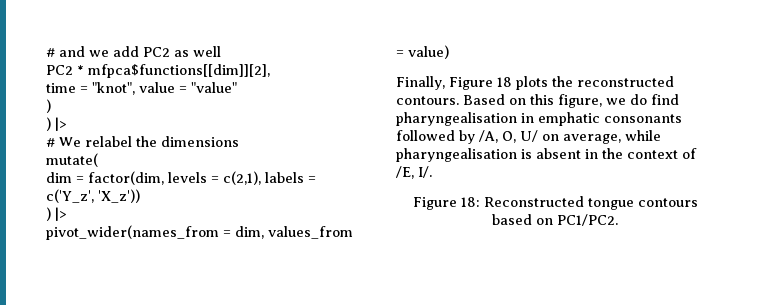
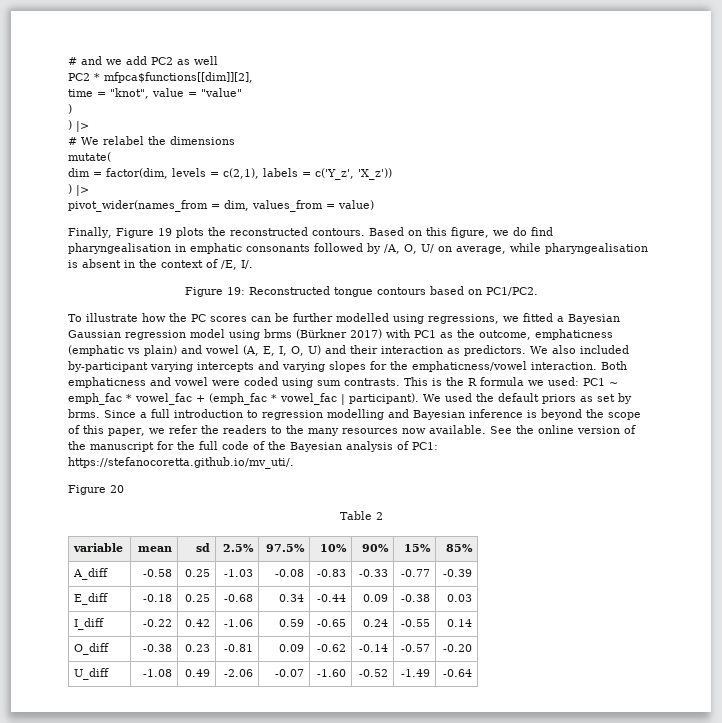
- Finally, Figure 18 plots the reconstructed contours.
+ Finally, Figure 19 plots the reconstructed contours.
- Figure 18: Reconstructed tongue contours based on PC1/PC2.
+ Figure 19: Reconstructed tongue contours based on PC1/PC2.
+ To illustrate how the PC scores can be further modelled using regressions, we fitted a Bayesian Gaussian regression model using brms (Bürkner 2017) with PC1 as the outcome, emphaticness (emphatic vs plain) and vowel (A, E, I, O, U) and their interaction as predictors. We also included by-participant varying intercepts and varying slopes for the emphaticness/vowel interaction. Both emphaticness and vowel were coded using sum contrasts. This is the R formula we used: PC1 ~ emph_fac * vowel_fac + (emph_fac * vowel_fac | participant). We used the default priors as set by brms. Since a full introduction to regression modelling and Bayesian inference is beyond the scope of this paper, we refer the readers to the many resources now available. See the online version of the manuscript for the full code of the Bayesian analysis of PC1: https://stefanocoretta.github.io/mv_uti/.
+ Figure 20
+ Table 2
+ variable | mean | sd | 2.5% | 97.5% | 10% | 90% | 15% | 85%
+ A_diff | -0.58 | 0.25 | -1.03 | -0.08 | -0.83 | -0.33 | -0.77 | -0.39
+ E_diff | -0.18 | 0.25 | -0.68 | 0.34 | -0.44 | 0.09 | -0.38 | 0.03
+ I_diff | -0.22 | 0.42 | -1.06 | 0.59 | -0.65 | 0.24 | -0.55 | 0.14
+ O_diff | -0.38 | 0.23 | -0.81 | 0.09 | -0.62 | -0.14 | -0.57 | -0.20
+ U_diff | -1.08 | 0.49 | -2.06 | -0.07 | -1.60 | -0.52 | -1.49 | -0.64

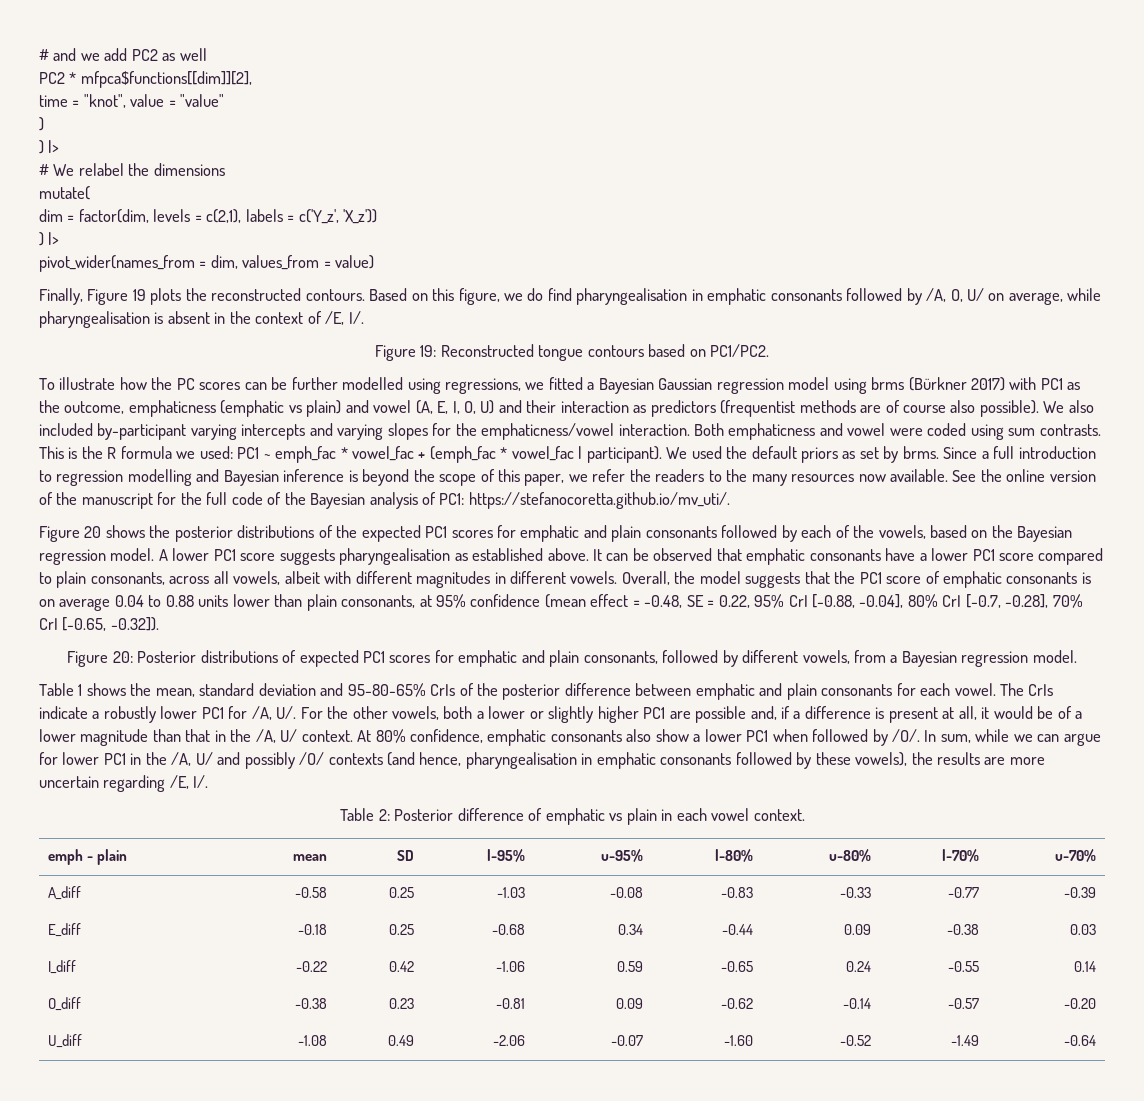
- To illustrate how the PC scores can be further modelled using regressions, we fitted a Bayesian Gaussian regression model using brms (Bürkner 2017) with PC1 as the outcome, emphaticness (emphatic vs plain) and vowel (A, E, I, O, U) and their interaction as predictors.
+ To illustrate how the PC scores can be further modelled using regressions, we fitted a Bayesian Gaussian regression model using brms (Bürkner 2017) with PC1 as the outcome, emphaticness (emphatic vs plain) and vowel (A, E, I, O, U) and their interaction as predictors (frequentist methods are of course also possible).
- Figure 20
- Table 2
- variable | mean | sd | 2.5% | 97.5% | 10% | 90% | 15% | 85%
+ Figure 20 shows the posterior distributions of the expected PC1 scores for emphatic and plain consonants followed by each of the vowels, based on the Bayesian regression model. A lower PC1 score suggests pharyngealisation as established above. It can be observed that emphatic consonants have a lower PC1 score compared to plain consonants, across all vowels, albeit with different magnitudes in different vowels. Overall, the model suggests that the PC1 score of emphatic consonants is on average 0.04 to 0.88 units lower than plain consonants, at 95% confidence (mean effect = -0.48, SE = 0.22, 95% CrI [-0.88, -0.04], 80% CrI [-0.7, -0.28], 70% CrI [-0.65, -0.32]).
+ Figure 20: Posterior distributions of expected PC1 scores for emphatic and plain consonants, followed by different vowels, from a Bayesian regression model.
+ Table 1 shows the mean, standard deviation and 95-80-65% CrIs of the posterior difference between emphatic and plain consonants for each vowel. The CrIs indicate a robustly lower PC1 for /A, U/. For the other vowels, both a lower or slightly higher PC1 are possible and, if a difference is present at all, it would be of a lower magnitude than that in the /A, U/ context. At 80% confidence, emphatic consonants also show a lower PC1 when followed by /O/. In sum, while we can argue for lower PC1 in the /A, U/ and possibly /O/ contexts (and hence, pharyngealisation in emphatic consonants followed by these vowels), the results are more uncertain regarding /E, I/.
+ Table 2: Posterior difference of emphatic vs plain in each vowel context.
+ emph - plain | mean | SD | l-95% | u-95% | l-80% | u-80% | l-70% | u-70%

